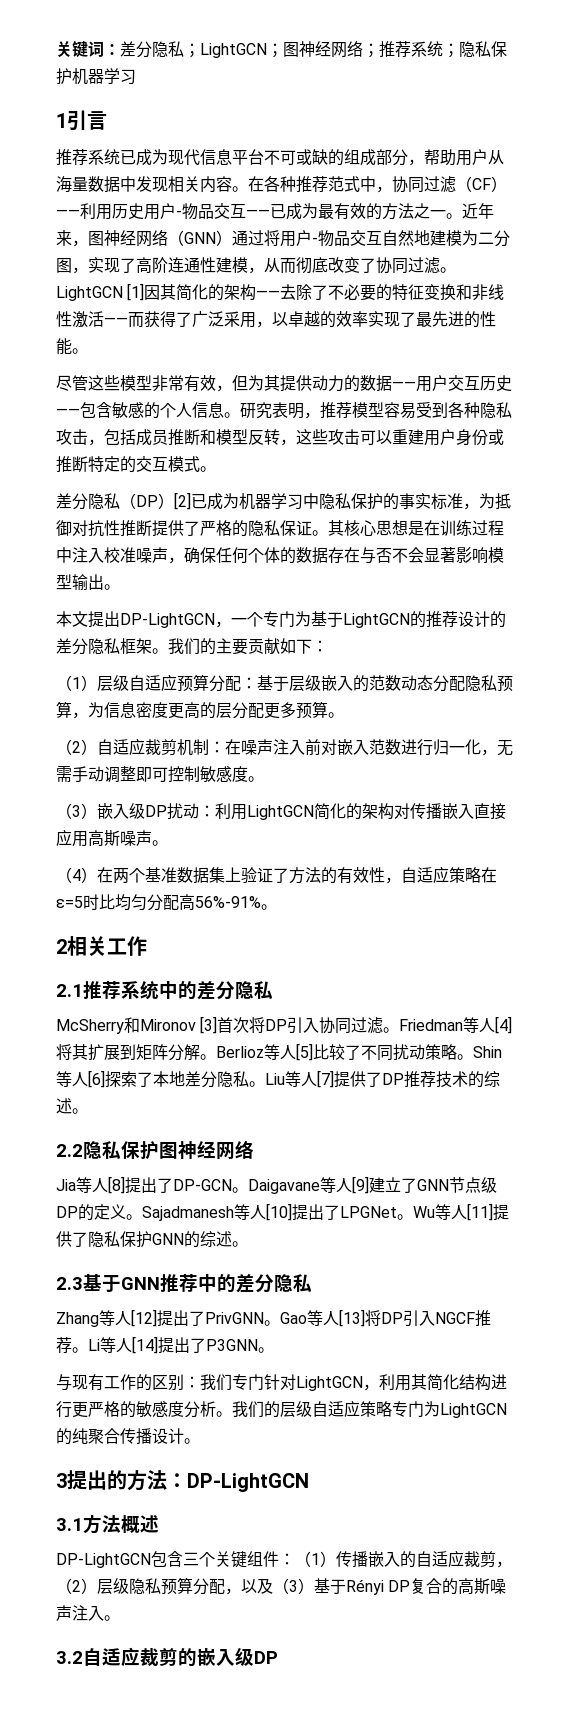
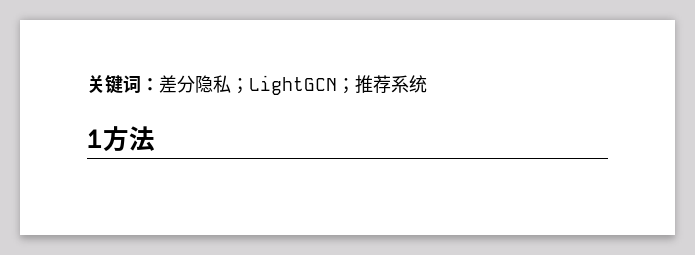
- 关键词：差分隐私；LightGCN；图神经网络；推荐系统；隐私保护机器学习
- 1引言
- 推荐系统已成为现代信息平台不可或缺的组成部分，帮助用户从海量数据中发现相关内容。在各种推荐范式中，协同过滤（CF）——利用历史用户-物品交互——已成为最有效的方法之一。近年来，图神经网络（GNN）通过将用户-物品交互自然地建模为二分图，实现了高阶连通性建模，从而彻底改变了协同过滤。LightGCN [1]因其简化的架构——去除了不必要的特征变换和非线性激活——而获得了广泛采用，以卓越的效率实现了最先进的性能。
- 尽管这些模型非常有效，但为其提供动力的数据——用户交互历史——包含敏感的个人信息。研究表明，推荐模型容易受到各种隐私攻击，包括成员推断和模型反转，这些攻击可以重建用户身份或推断特定的交互模式。
- 差分隐私（DP）[2]已成为机器学习中隐私保护的事实标准，为抵御对抗性推断提供了严格的隐私保证。其核心思想是在训练过程中注入校准噪声，确保任何个体的数据存在与否不会显著影响模型输出。
- 本文提出DP-LightGCN，一个专门为基于LightGCN的推荐设计的差分隐私框架。我们的主要贡献如下：
- （1）层级自适应预算分配：基于层级嵌入的范数动态分配隐私预算，为信息密度更高的层分配更多预算。
- （2）自适应裁剪机制：在噪声注入前对嵌入范数进行归一化，无需手动调整即可控制敏感度。
- （3）嵌入级DP扰动：利用LightGCN简化的架构对传播嵌入直接应用高斯噪声。
- （4）在两个基准数据集上验证了方法的有效性，自适应策略在ε=5时比均匀分配高56%-91%。
- 2相关工作
- 2.1推荐系统中的差分隐私
- McSherry和Mironov [3]首次将DP引入协同过滤。Friedman等人[4]将其扩展到矩阵分解。Berlioz等人[5]比较了不同扰动策略。Shin等人[6]探索了本地差分隐私。Liu等人[7]提供了DP推荐技术的综述。
- 2.2隐私保护图神经网络
- Jia等人[8]提出了DP-GCN。Daigavane等人[9]建立了GNN节点级DP的定义。Sajadmanesh等人[10]提出了LPGNet。Wu等人[11]提供了隐私保护GNN的综述。
- 2.3基于GNN推荐中的差分隐私
- Zhang等人[12]提出了PrivGNN。Gao等人[13]将DP引入NGCF推荐。Li等人[14]提出了P3GNN。
- 与现有工作的区别：我们专门针对LightGCN，利用其简化结构进行更严格的敏感度分析。我们的层级自适应策略专门为LightGCN的纯聚合传播设计。
- 3提出的方法：DP-LightGCN
- 3.1方法概述
- DP-LightGCN包含三个关键组件：（1）传播嵌入的自适应裁剪，（2）层级隐私预算分配，以及（3）基于Rényi DP复合的高斯噪声注入。
- 3.2自适应裁剪的嵌入级DP
+ 关键词：差分隐私；LightGCN；推荐系统
+ 1方法

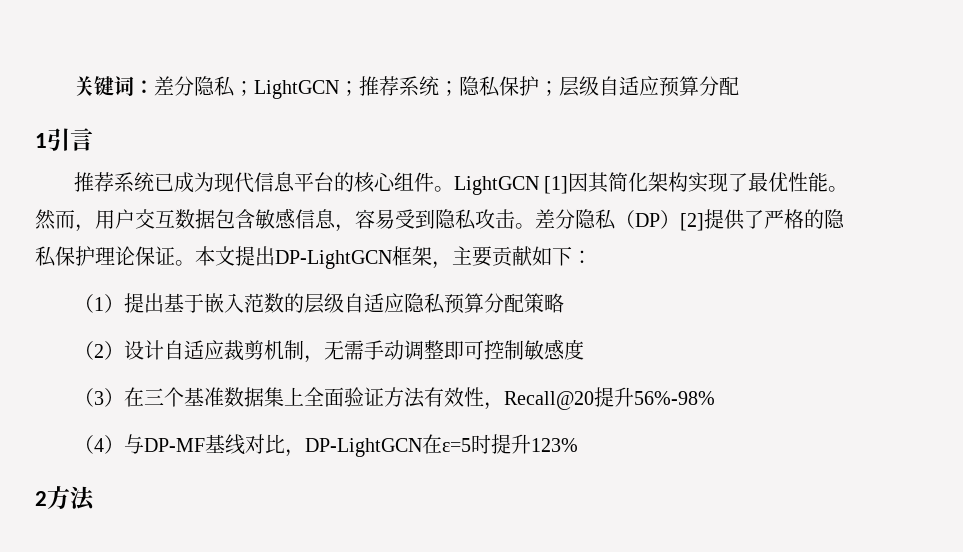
- 关键词：差分隐私；LightGCN；推荐系统
- 1方法
+ 关键词：差分隐私；LightGCN；推荐系统；隐私保护；层级自适应预算分配
+ 1引言
+ 推荐系统已成为现代信息平台的核心组件。LightGCN [1]因其简化架构实现了最优性能。然而，用户交互数据包含敏感信息，容易受到隐私攻击。差分隐私（DP）[2]提供了严格的隐私保护理论保证。本文提出DP-LightGCN框架，主要贡献如下：
+ （1）提出基于嵌入范数的层级自适应隐私预算分配策略
+ （2）设计自适应裁剪机制，无需手动调整即可控制敏感度
+ （3）在三个基准数据集上全面验证方法有效性，Recall@20提升56%-98%
+ （4）与DP-MF基线对比，DP-LightGCN在ε=5时提升123%
+ 2方法

